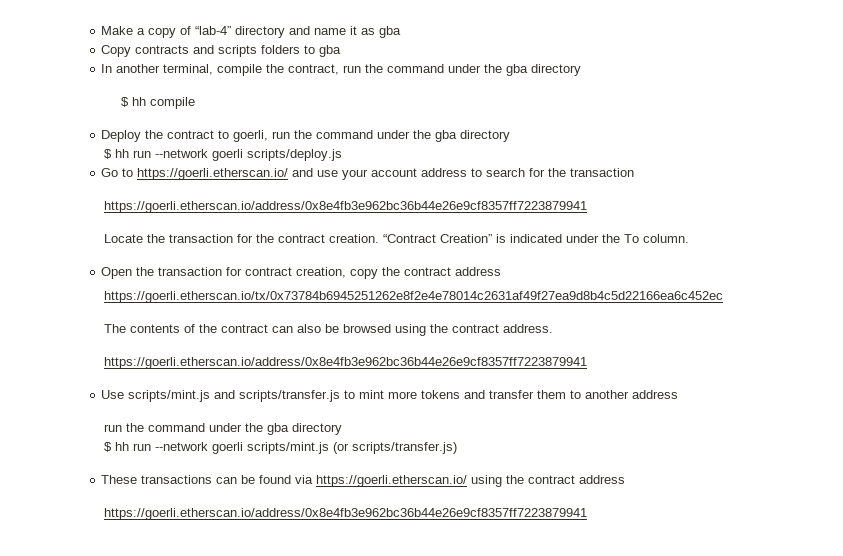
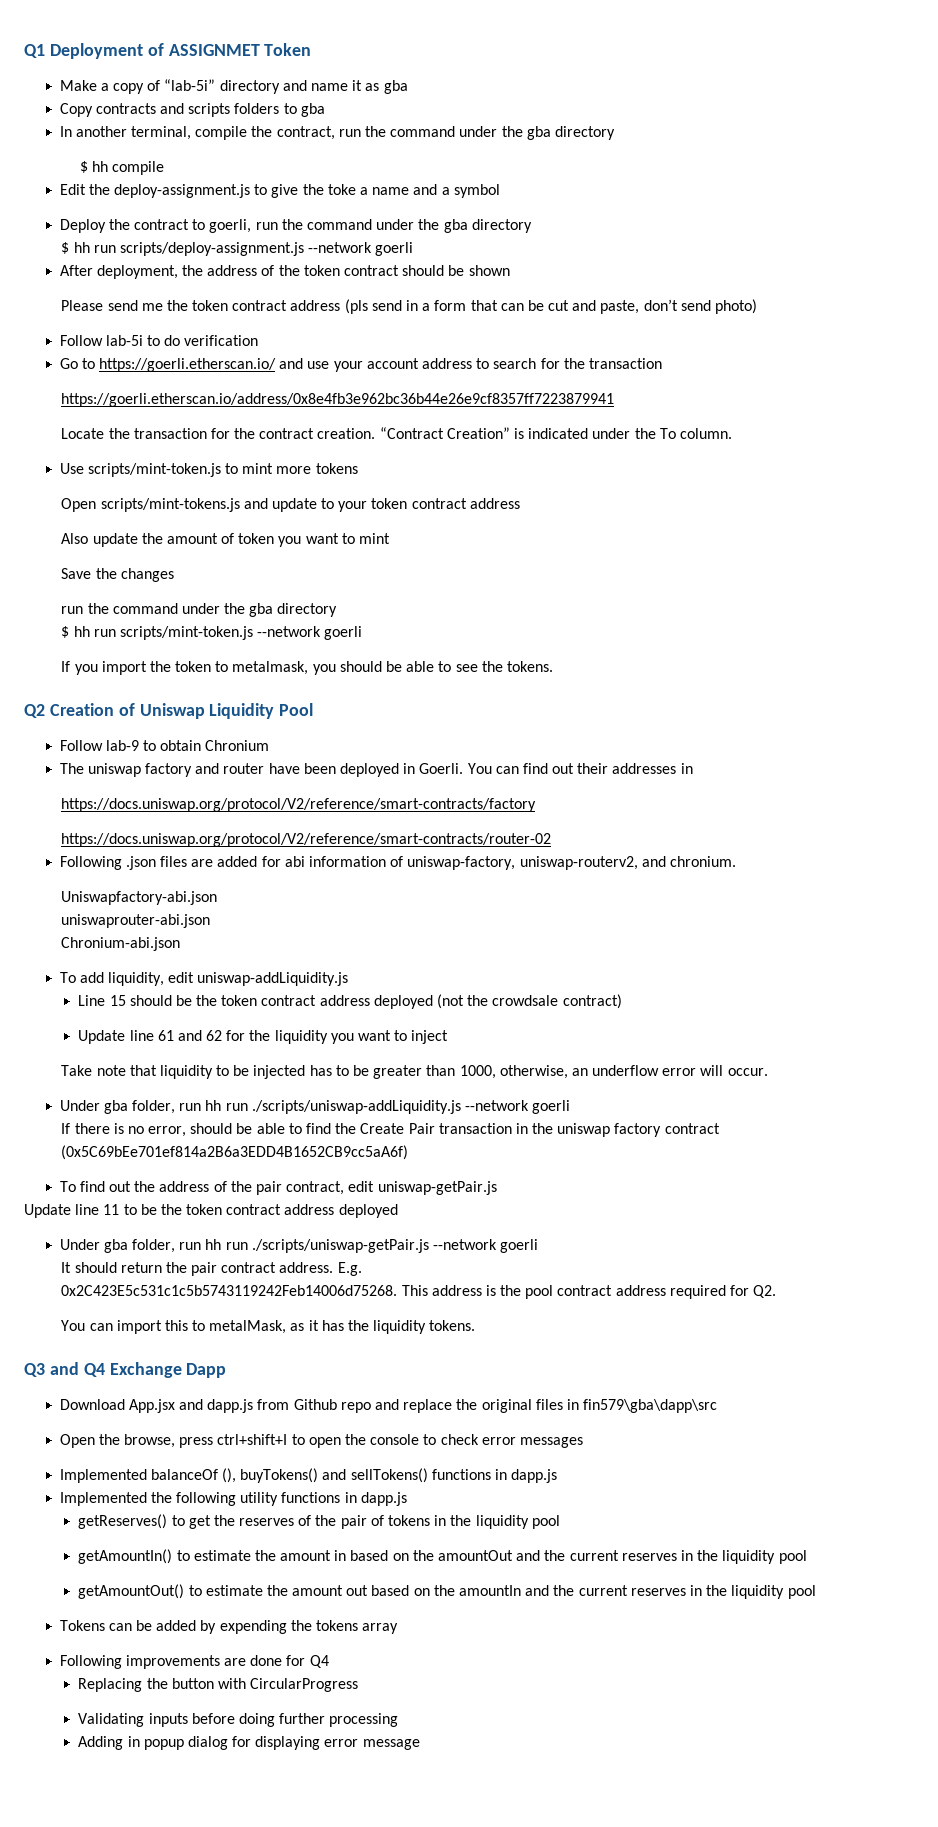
+ Q1 Deployment of ASSIGNMET Token
- Make a copy of “lab-4” directory and name it as gba
+ Make a copy of “lab-5i” directory and name it as gba
+ Edit the deploy-assignment.js to give the toke a name and a symbol
- $ hh run --network goerli scripts/deploy.js
+ $ hh run scripts/deploy-assignment.js --network goerli
+ After deployment, the address of the token contract should be shown
+ Please send me the token contract address (pls send in a form that can be cut and paste, don’t send photo)
+ Follow lab-5i to do verification
- Open the transaction for contract creation, copy the contract address
- https://goerli.etherscan.io/tx/0x73784b6945251262e8f2e4e78014c2631af49f27ea9d8b4c5d22166ea6c452ec
- The contents of the contract can also be browsed using the contract address.
- https://goerli.etherscan.io/address/0x8e4fb3e962bc36b44e26e9cf8357ff7223879941
- Use scripts/mint.js and scripts/transfer.js to mint more tokens and transfer them to another address
+ Use scripts/mint-token.js to mint more tokens
+ Open scripts/mint-tokens.js and update to your token contract address
+ Also update the amount of token you want to mint
+ Save the changes
- $ hh run --network goerli scripts/mint.js (or scripts/transfer.js)
- These transactions can be found via https://goerli.etherscan.io/ using the contract address
- https://goerli.etherscan.io/address/0x8e4fb3e962bc36b44e26e9cf8357ff7223879941
+ $ hh run scripts/mint-token.js --network goerli
+ If you import the token to metalmask, you should be able to see the tokens.
+ Q2 Creation of Uniswap Liquidity Pool
+ Follow lab-9 to obtain Chronium
+ The uniswap factory and router have been deployed in Goerli. You can find out their addresses in
+ https://docs.uniswap.org/protocol/V2/reference/smart-contracts/factory
+ https://docs.uniswap.org/protocol/V2/reference/smart-contracts/router-02
+ Following .json files are added for abi information of uniswap-factory, uniswap-routerv2, and chronium.
+ Uniswapfactory-abi.json
+ uniswaprouter-abi.json
+ Chronium-abi.json
+ To add liquidity, edit uniswap-addLiquidity.js
+ Line 15 should be the token contract address deployed (not the crowdsale contract)
+ Update line 61 and 62 for the liquidity you want to inject
+ Take note that liquidity to be injected has to be greater than 1000, otherwise, an underflow error will occur.
+ Under gba folder, run hh run ./scripts/uniswap-addLiquidity.js --network goerli
+ If there is no error, should be able to find the Create Pair transaction in the uniswap factory contract (0x5C69bEe701ef814a2B6a3EDD4B1652CB9cc5aA6f)
+ To find out the address of the pair contract, edit uniswap-getPair.js
+ Update line 11 to be the token contract address deployed
+ Under gba folder, run hh run ./scripts/uniswap-getPair.js --network goerli
+ It should return the pair contract address. E.g.
+ 0x2C423E5c531c1c5b5743119242Feb14006d75268. This address is the pool contract address required for Q2.
+ You can import this to metalMask, as it has the liquidity tokens.
+ Q3 and Q4 Exchange Dapp
+ Download App.jsx and dapp.js from Github repo and replace the original files in fin579\gba\dapp\src
+ Open the browse, press ctrl+shift+I to open the console to check error messages
+ Implemented balanceOf (), buyTokens() and sellTokens() functions in dapp.js
+ Implemented the following utility functions in dapp.js
+ getReserves() to get the reserves of the pair of tokens in the liquidity pool
+ getAmountIn() to estimate the amount in based on the amountOut and the current reserves in the liquidity pool
+ getAmountOut() to estimate the amount out based on the amountIn and the current reserves in the liquidity pool
+ Tokens can be added by expending the tokens array
+ Following improvements are done for Q4
+ Replacing the button with CircularProgress
+ Validating inputs before doing further processing
+ Adding in popup dialog for displaying error message

